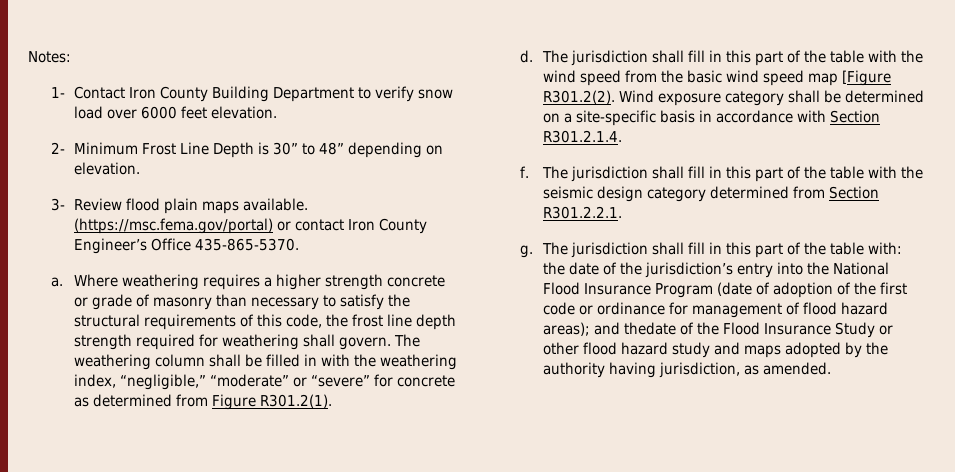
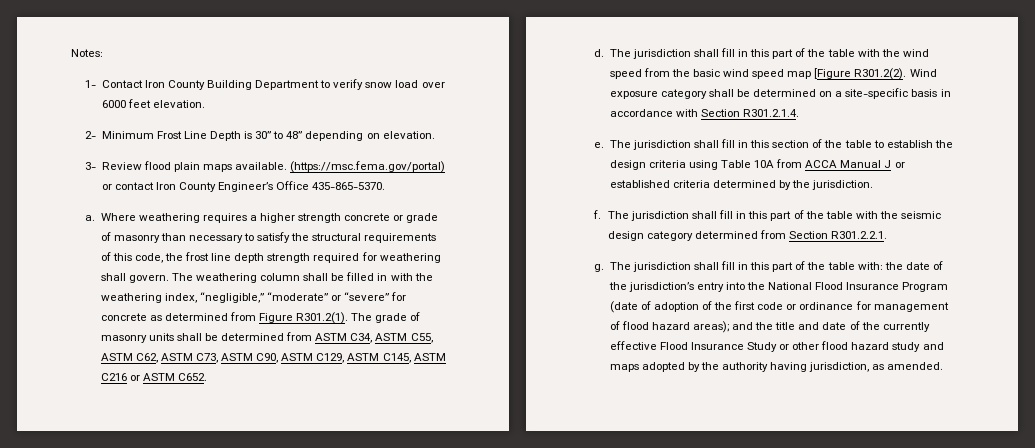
- The weathering column shall be filled in with the weathering index, “negligible,” “moderate” or “severe” for concrete as determined from Figure R301.2(1).
+ The weathering column shall be filled in with the weathering index, “negligible,” “moderate” or “severe” for concrete as determined from Figure R301.2(1). The grade of masonry units shall be determined from ASTM C34, ASTM C55, ASTM C62, ASTM C73, ASTM C90, ASTM C129, ASTM C145, ASTM C216 or ASTM C652.
+ e. The jurisdiction shall fill in this section of the table to establish the design criteria using Table 10A from ACCA Manual J or established criteria determined by the jurisdiction.
- The jurisdiction shall fill in this part of the table with: the date of the jurisdiction’s entry into the National Flood Insurance Program (date of adoption of the first code or ordinance for management of flood hazard areas); and thedate of the Flood Insurance Study or other flood hazard study and maps adopted by the authority having jurisdiction, as amended.
+ The jurisdiction shall fill in this part of the table with: the date of the jurisdiction’s entry into the National Flood Insurance Program (date of adoption of the first code or ordinance for management of flood hazard areas); and the title and date of the currently effective Flood Insurance Study or other flood hazard study and maps adopted by the authority having jurisdiction, as amended.

